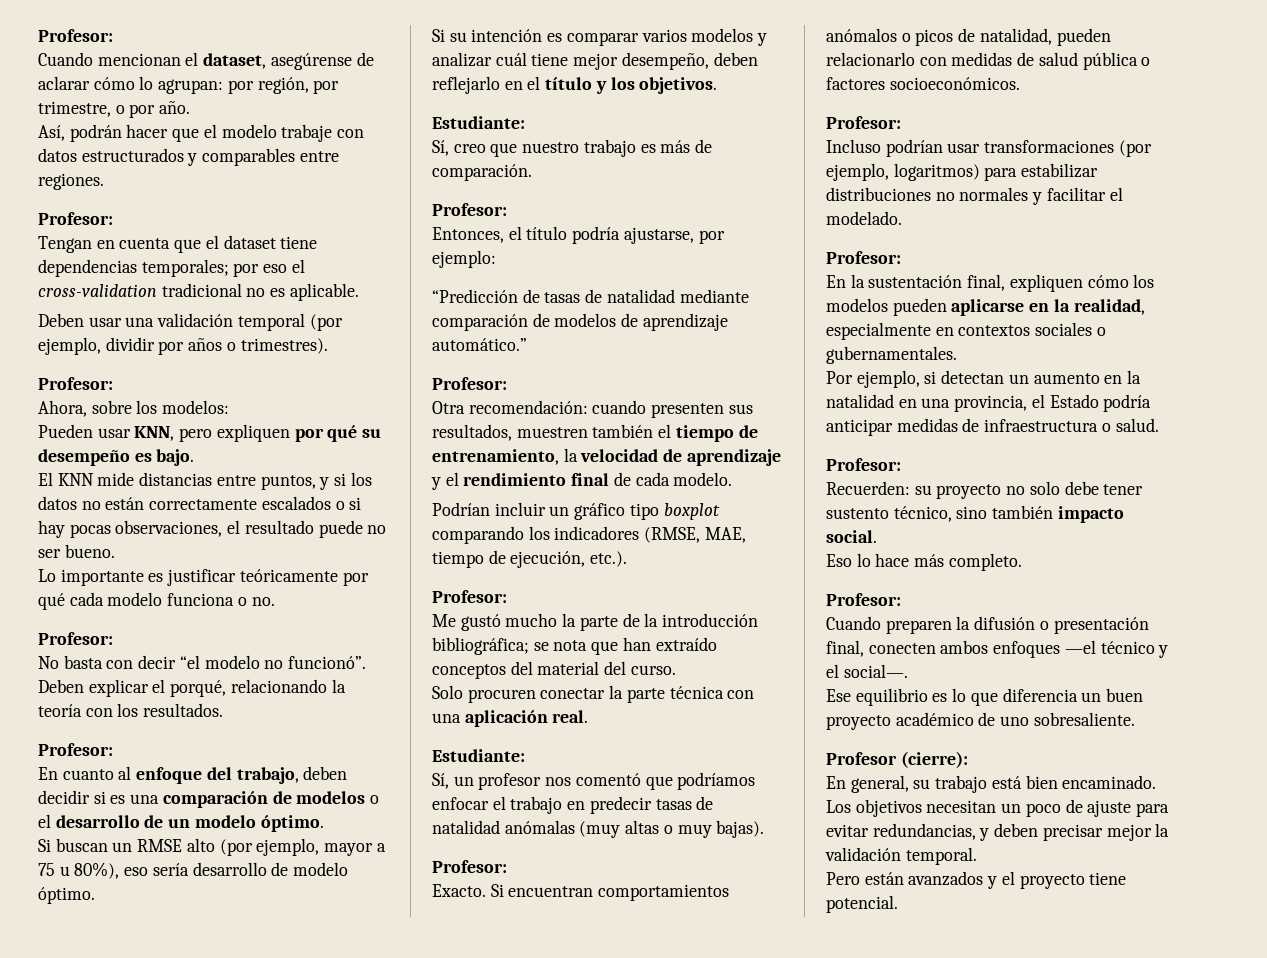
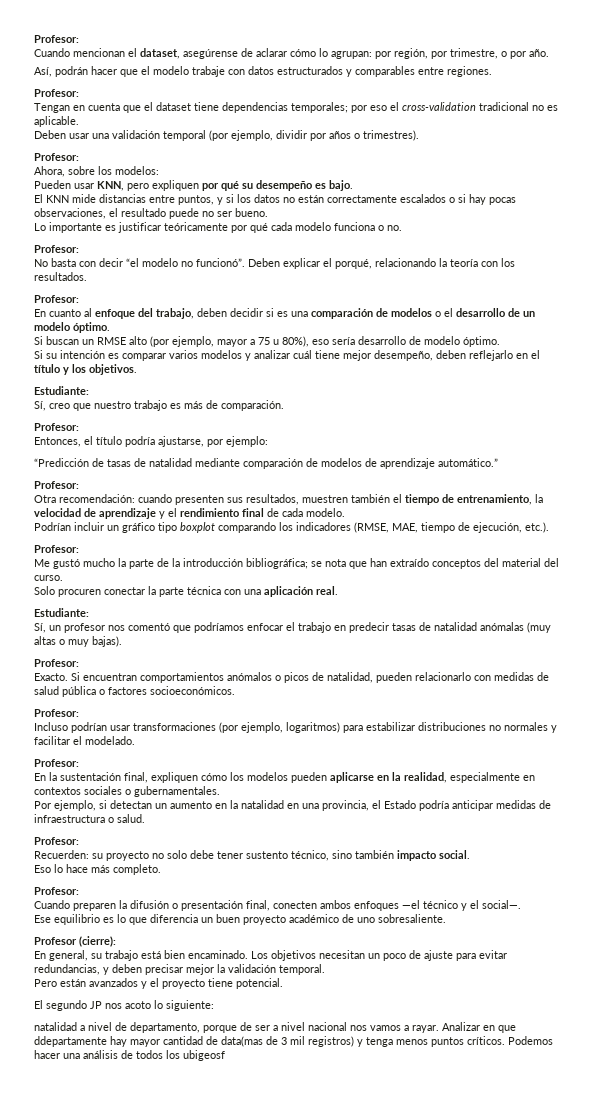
+ El segundo JP nos acoto lo siguiente:
+ natalidad a nivel de departamento, porque de ser a nivel nacional nos vamos a rayar. Analizar en que ddepartamente hay mayor cantidad de data(mas de 3 mil registros) y tenga menos puntos críticos. Podemos hacer una análisis de todos los ubigeosf

